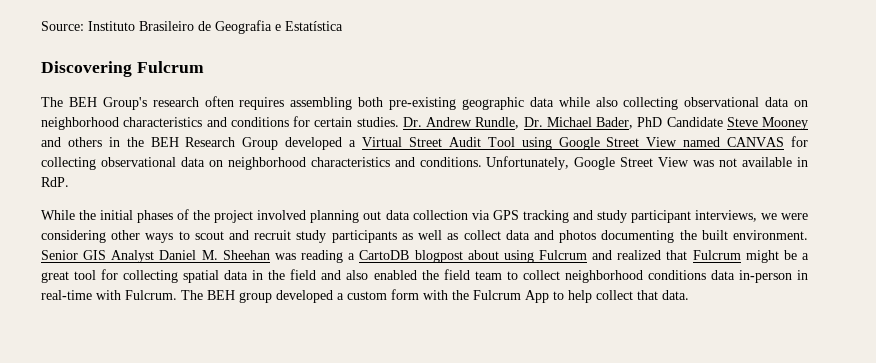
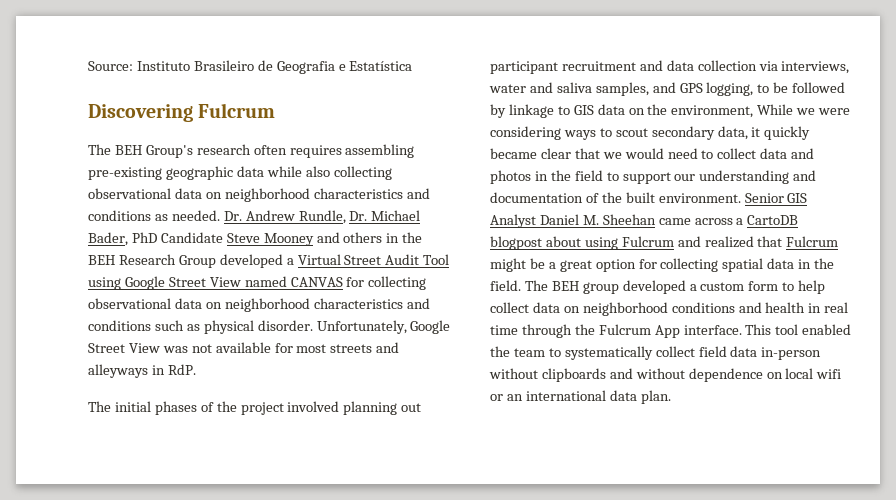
- The BEH Group's research often requires assembling both pre-existing geographic data while also collecting observational data on neighborhood characteristics and conditions for certain studies.
+ The BEH Group's research often requires assembling pre-existing geographic data while also collecting observational data on neighborhood characteristics and conditions as needed.
- Dr. Andrew Rundle, Dr. Michael Bader, PhD Candidate Steve Mooney and others in the BEH Research Group developed a Virtual Street Audit Tool using Google Street View named CANVAS for collecting observational data on neighborhood characteristics and conditions.
+ Dr. Andrew Rundle, Dr. Michael Bader, PhD Candidate Steve Mooney and others in the BEH Research Group developed a Virtual Street Audit Tool using Google Street View named CANVAS for collecting observational data on neighborhood characteristics and conditions such as physical disorder.
- Unfortunately, Google Street View was not available in RdP.
+ Unfortunately, Google Street View was not available for most streets and alleyways in RdP.
- While the initial phases of the project involved planning out data collection via GPS tracking and study participant interviews, we were considering other ways to scout and recruit study participants as well as collect data and photos documenting the built environment.
+ The initial phases of the project involved planning out participant recruitment and data collection via interviews, water and saliva samples, and GPS logging, to be followed by linkage to GIS data on the environment, While we were considering ways to scout secondary data, it quickly became clear that we would need to collect data and photos in the field to support our understanding and documentation of the built environment.
- Senior GIS Analyst Daniel M. Sheehan was reading a CartoDB blogpost about using Fulcrum and realized that Fulcrum might be a great tool for collecting spatial data in the field and also enabled the field team to collect neighborhood conditions data in-person in real-time with Fulcrum.
+ Senior GIS Analyst Daniel M. Sheehan came across a CartoDB blogpost about using Fulcrum and realized that Fulcrum might be a great option for collecting spatial data in the field.
- The BEH group developed a custom form with the Fulcrum App to help collect that data.
+ The BEH group developed a custom form to help collect data on neighborhood conditions and health in real time through the Fulcrum App interface. This tool enabled the team to systematically collect field data in-person without clipboards and without dependence on local wifi or an international data plan.

